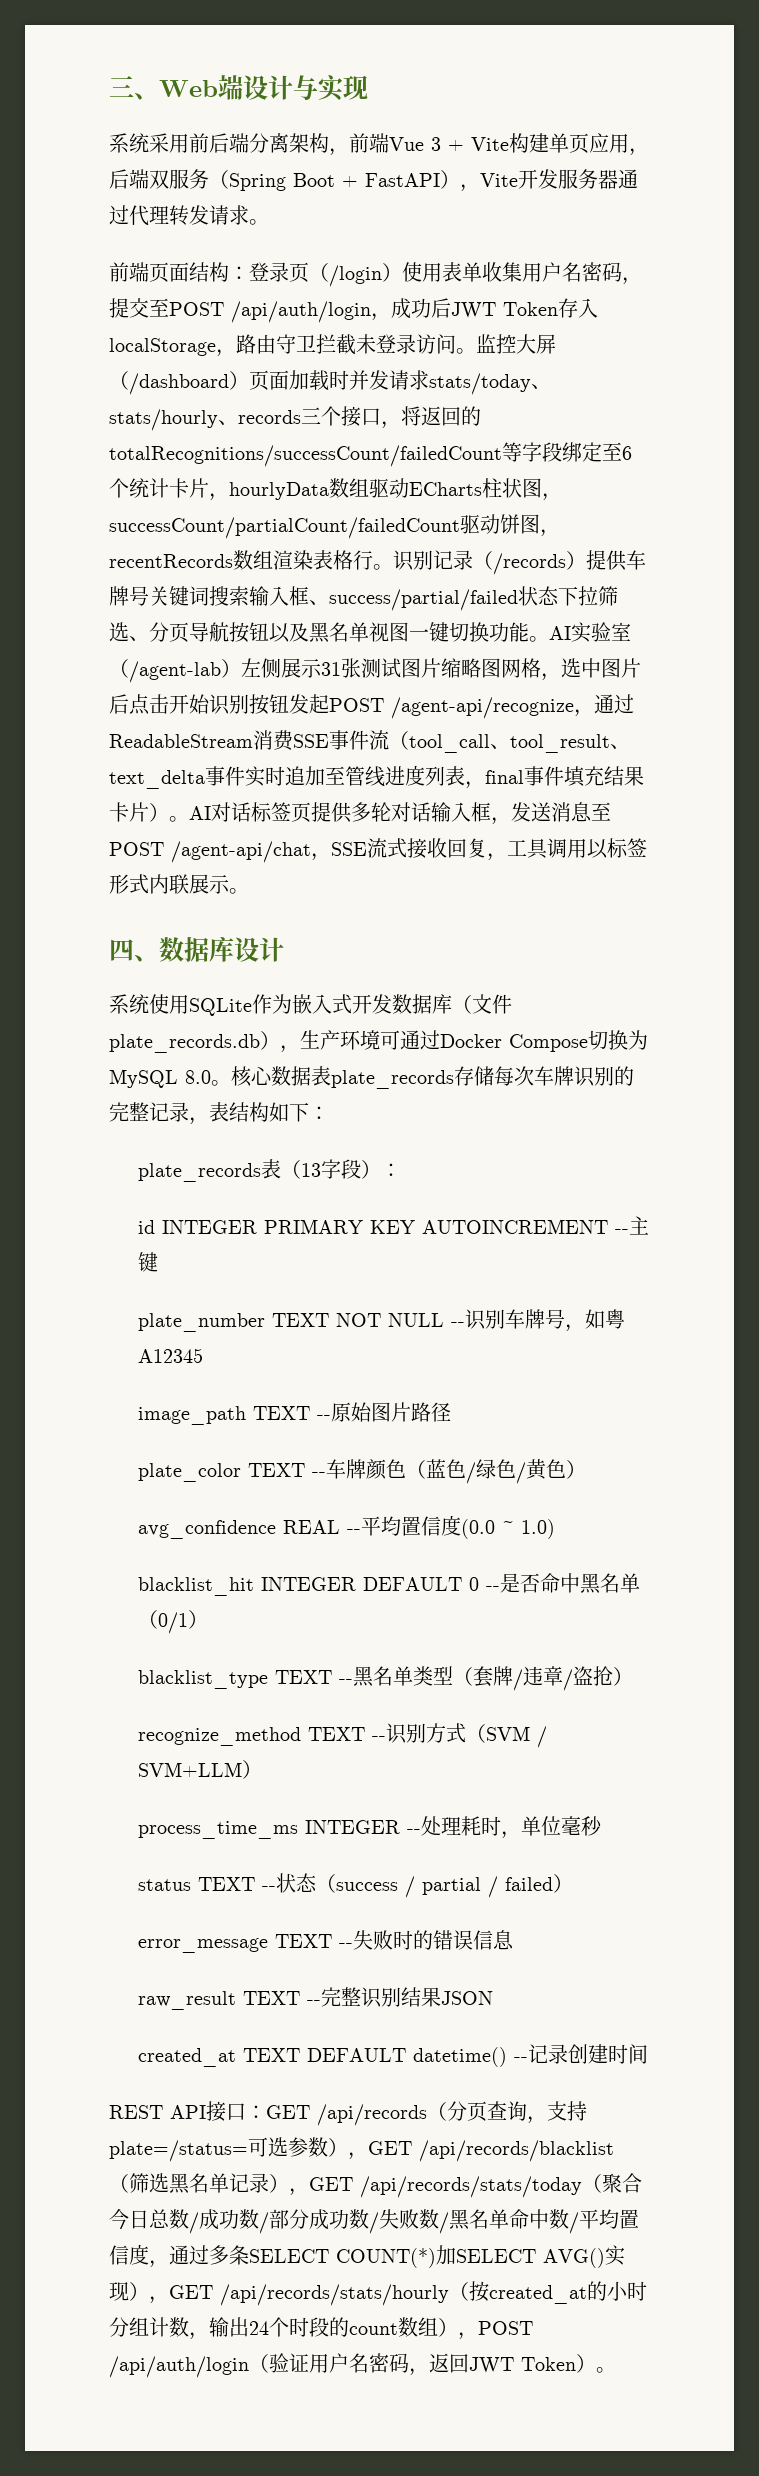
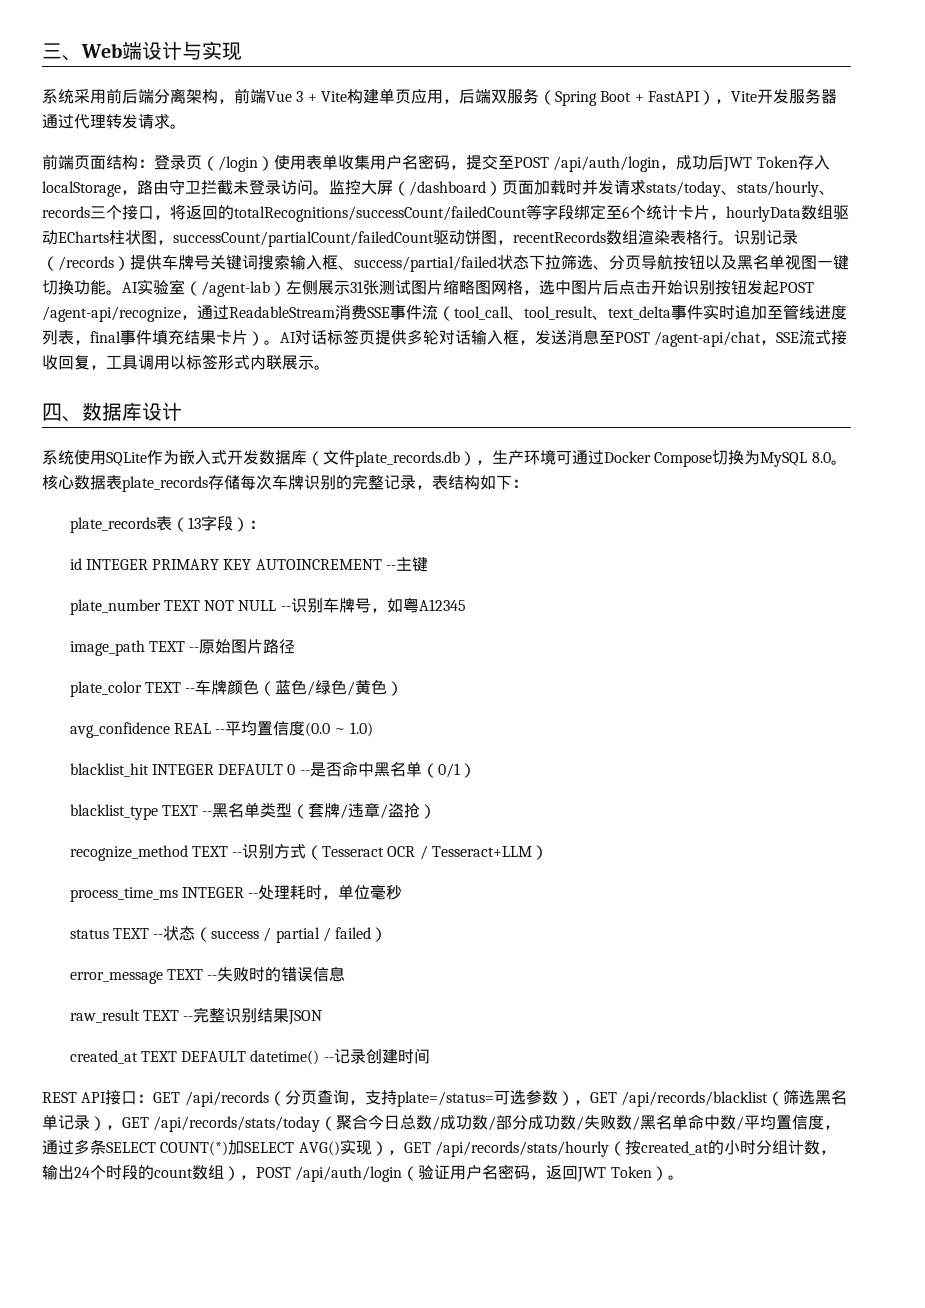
- recognize_method TEXT --识别方式（SVM / SVM+LLM）
+ recognize_method TEXT --识别方式（Tesseract OCR / Tesseract+LLM）

